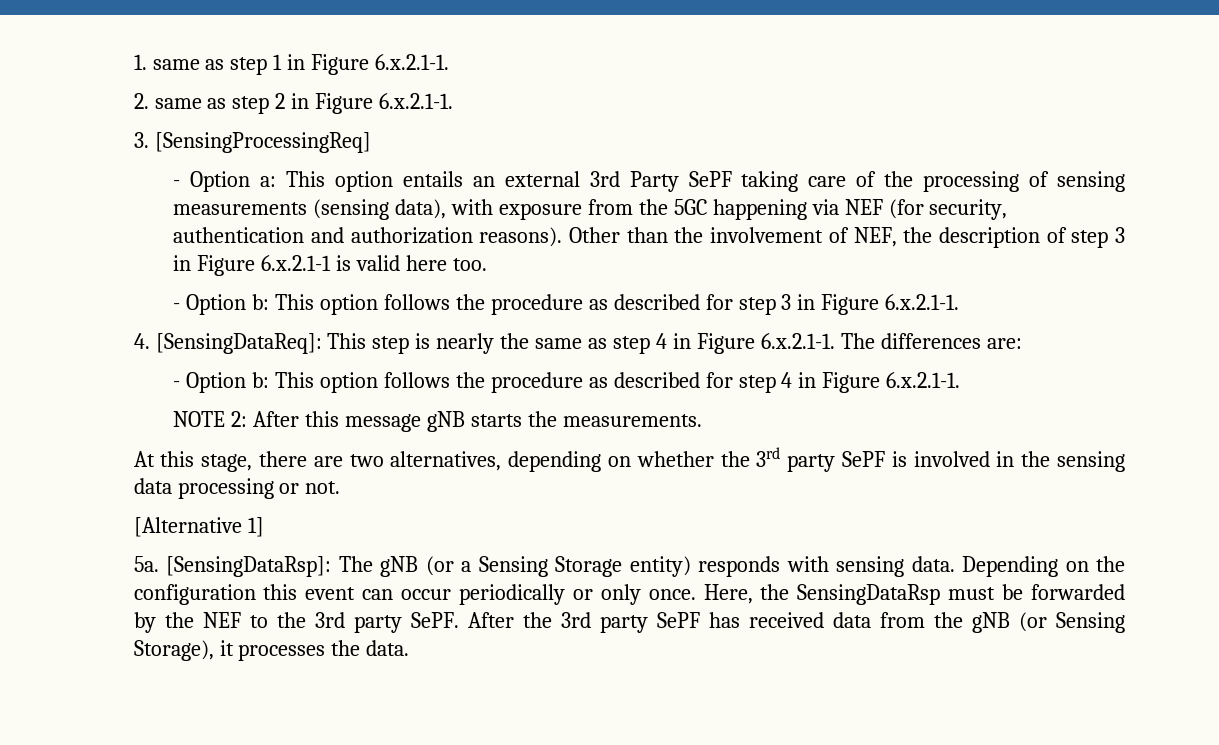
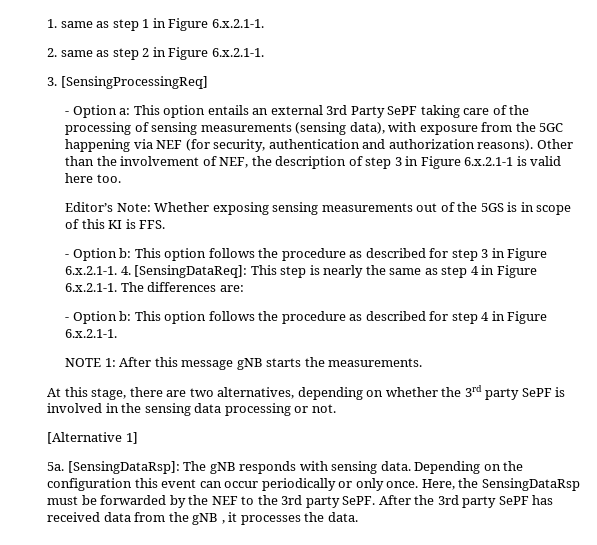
+ Editor’s Note: Whether exposing sensing measurements out of the 5GS is in scope of this KI is FFS.
- - Option b: This option follows the procedure as described for step 3 in Figure 6.x.2.1-1.
- 4. [SensingDataReq]: This step is nearly the same as step 4 in Figure 6.x.2.1-1. The differences are:
+ - Option b: This option follows the procedure as described for step 3 in Figure 6.x.2.1-1. 4. [SensingDataReq]: This step is nearly the same as step 4 in Figure 6.x.2.1-1. The differences are:
- NOTE 2: After this message gNB starts the measurements.
+ NOTE 1: After this message gNB starts the measurements.
- [SensingDataRsp]: The gNB (or a Sensing Storage entity) responds with sensing data.
+ [SensingDataRsp]: The gNB responds with sensing data.
- After the 3rd party SePF has received data from the gNB (or Sensing Storage), it processes the data.
+ After the 3rd party SePF has received data from the gNB , it processes the data.

